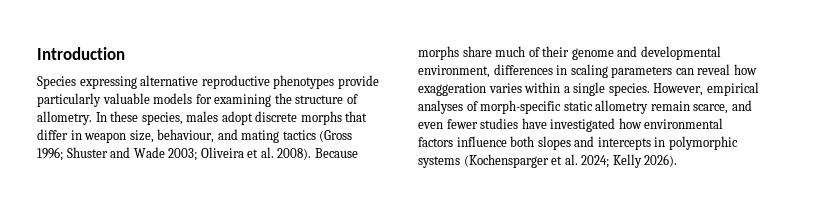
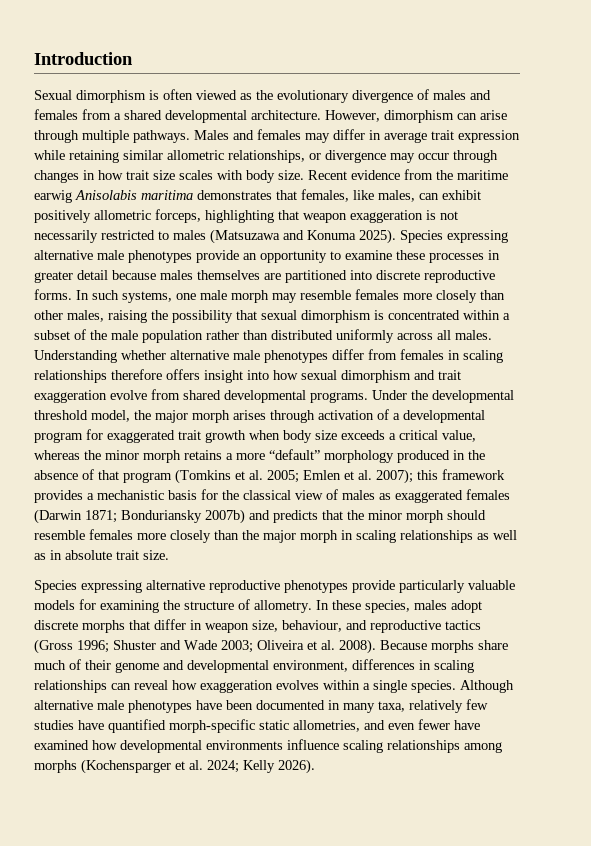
+ Sexual dimorphism is often viewed as the evolutionary divergence of males and females from a shared developmental architecture. However, dimorphism can arise through multiple pathways. Males and females may differ in average trait expression while retaining similar allometric relationships, or divergence may occur through changes in how trait size scales with body size. Recent evidence from the maritime earwig Anisolabis maritima demonstrates that females, like males, can exhibit positively allometric forceps, highlighting that weapon exaggeration is not necessarily restricted to males (Matsuzawa and Konuma 2025). Species expressing alternative male phenotypes provide an opportunity to examine these processes in greater detail because males themselves are partitioned into discrete reproductive forms. In such systems, one male morph may resemble females more closely than other males, raising the possibility that sexual dimorphism is concentrated within a subset of the male population rather than distributed uniformly across all males. Understanding whether alternative male phenotypes differ from females in scaling relationships therefore offers insight into how sexual dimorphism and trait exaggeration evolve from shared developmental programs. Under the developmental threshold model, the major morph arises through activation of a developmental program for exaggerated trait growth when body size exceeds a critical value, whereas the minor morph retains a more “default” morphology produced in the absence of that program (Tomkins et al. 2005; Emlen et al. 2007); this framework provides a mechanistic basis for the classical view of males as exaggerated females (Darwin 1871; Bonduriansky 2007b) and predicts that the minor morph should resemble females more closely than the major morph in scaling relationships as well as in absolute trait size.
- In these species, males adopt discrete morphs that differ in weapon size, behaviour, and mating tactics (Gross 1996; Shuster and Wade 2003; Oliveira et al. 2008).
+ In these species, males adopt discrete morphs that differ in weapon size, behaviour, and reproductive tactics (Gross 1996; Shuster and Wade 2003; Oliveira et al. 2008).
- Because morphs share much of their genome and developmental environment, differences in scaling parameters can reveal how exaggeration varies within a single species.
+ Because morphs share much of their genome and developmental environment, differences in scaling relationships can reveal how exaggeration evolves within a single species.
- However, empirical analyses of morph-specific static allometry remain scarce, and even fewer studies have investigated how environmental factors influence both slopes and intercepts in polymorphic systems (Kochensparger et al. 2024; Kelly 2026).
+ Although alternative male phenotypes have been documented in many taxa, relatively few studies have quantified morph-specific static allometries, and even fewer have examined how developmental environments influence scaling relationships among morphs (Kochensparger et al. 2024; Kelly 2026).

